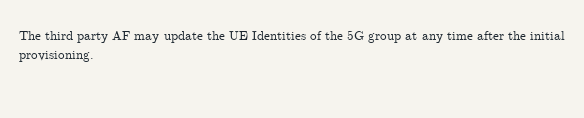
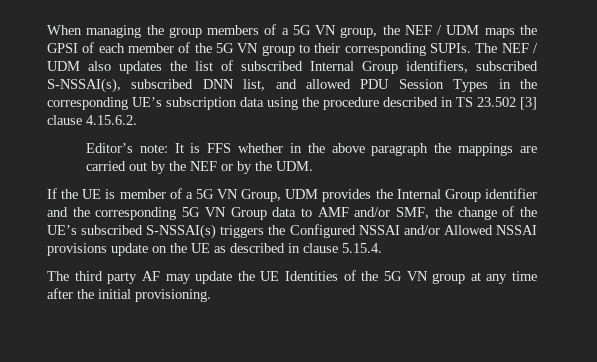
+ When managing the group members of a 5G VN group, the NEF / UDM maps the GPSI of each member of the 5G VN group to their corresponding SUPIs. The NEF / UDM also updates the list of subscribed Internal Group identifiers, subscribed S-NSSAI(s), subscribed DNN list, and allowed PDU Session Types in the corresponding UE’s subscription data using the procedure described in TS 23.502 [3] clause 4.15.6.2.
+ Editor’s note: It is FFS whether in the above paragraph the mappings are carried out by the NEF or by the UDM.
+ If the UE is member of a 5G VN Group, UDM provides the Internal Group identifier and the corresponding 5G VN Group data to AMF and/or SMF, the change of the UE’s subscribed S-NSSAI(s) triggers the Configured NSSAI and/or Allowed NSSAI provisions update on the UE as described in clause 5.15.4.
- The third party AF may update the UE Identities of the 5G group at any time after the initial provisioning.
+ The third party AF may update the UE Identities of the 5G VN group at any time after the initial provisioning.

